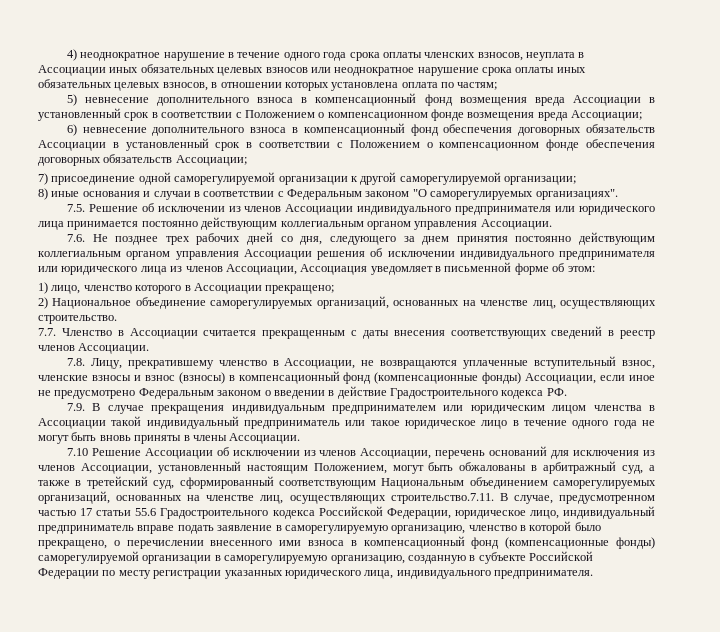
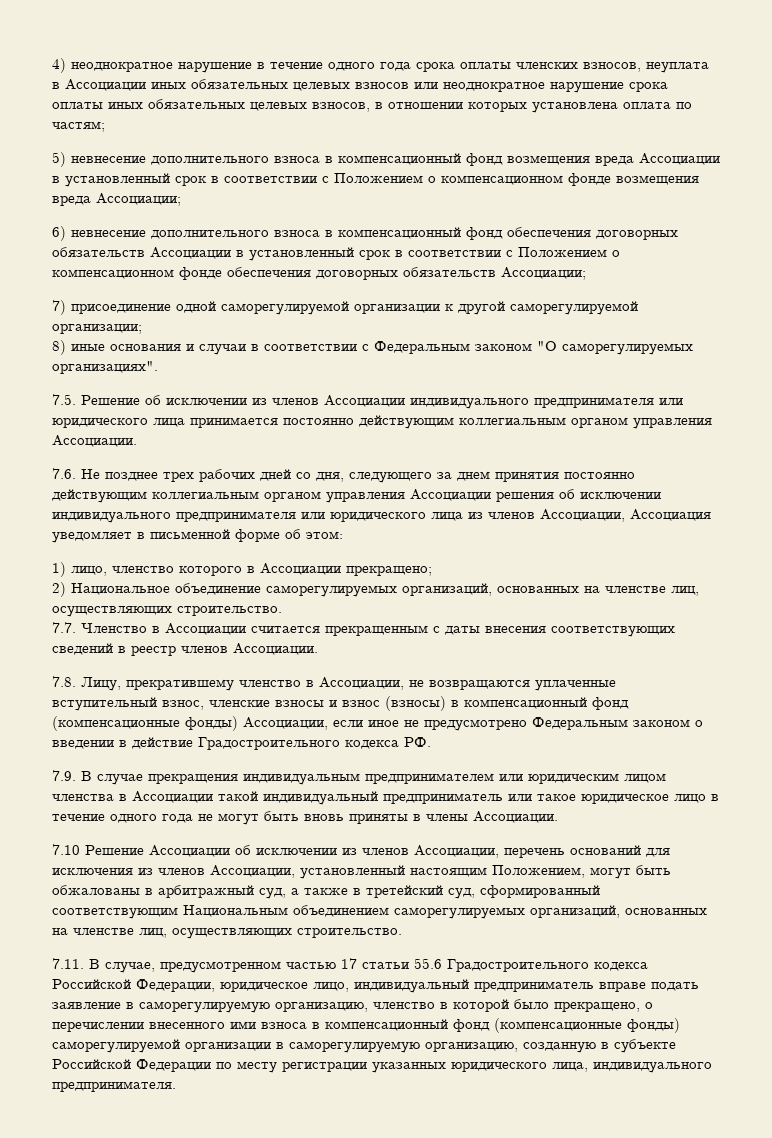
- 7.10 Решение Ассоциации об исключении из членов Ассоциации, перечень оснований для исключения из членов Ассоциации, установленный настоящим Положением, могут быть обжалованы в арбитражный суд, а также в третейский суд, сформированный соответствующим Национальным объединением саморегулируемых организаций, основанных на членстве лиц, осуществляющих строительство.7.11. В случае, предусмотренном частью 17 статьи 55.6 Градостроительного кодекса Российской Федерации, юридическое лицо, индивидуальный предприниматель вправе подать заявление в саморегулируемую организацию, членство в которой было прекращено, о перечислении внесенного ими взноса в компенсационный фонд (компенсационные фонды) саморегулируемой организации в саморегулируемую организацию, созданную в субъекте Российской Федерации по месту регистрации указанных юридического лица, индивидуального предпринимателя.
+ 7.10 Решение Ассоциации об исключении из членов Ассоциации, перечень оснований для исключения из членов Ассоциации, установленный настоящим Положением, могут быть обжалованы в арбитражный суд, а также в третейский суд, сформированный соответствующим Национальным объединением саморегулируемых организаций, основанных на членстве лиц, осуществляющих строительство.
+ 7.11. В случае, предусмотренном частью 17 статьи 55.6 Градостроительного кодекса Российской Федерации, юридическое лицо, индивидуальный предприниматель вправе подать заявление в саморегулируемую организацию, членство в которой было прекращено, о перечислении внесенного ими взноса в компенсационный фонд (компенсационные фонды) саморегулируемой организации в саморегулируемую организацию, созданную в субъекте Российской Федерации по месту регистрации указанных юридического лица, индивидуального предпринимателя.

